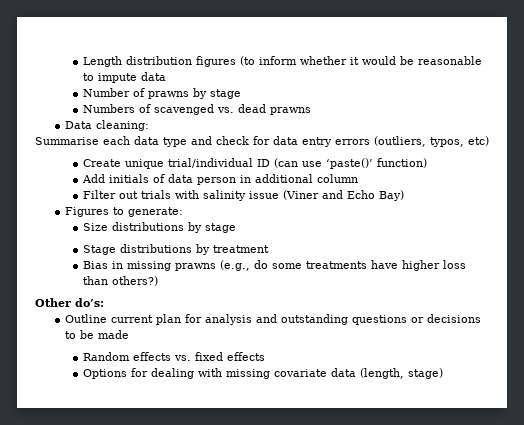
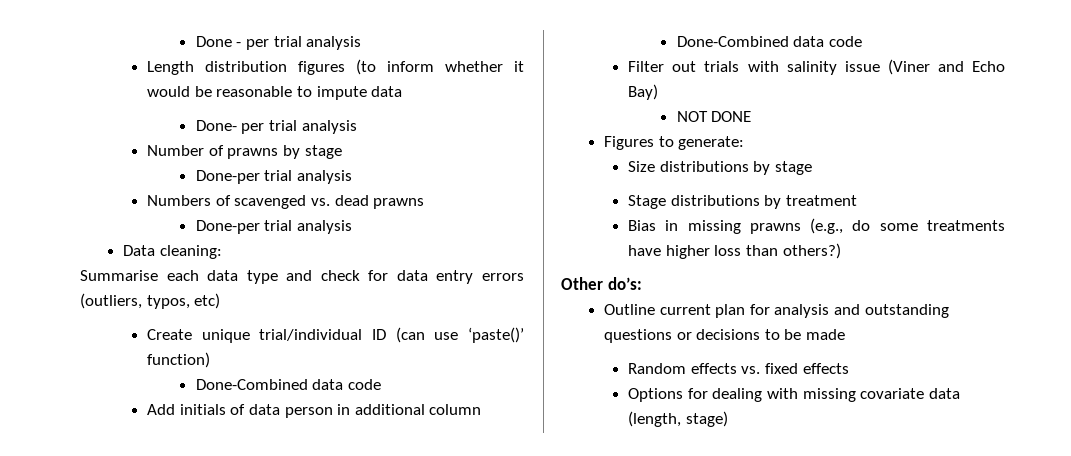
+ Done - per trial analysis
+ Done- per trial analysis
  Number of prawns by stage
+ Done-per trial analysis
  Numbers of scavenged vs. dead prawns
+ Done-per trial analysis
  Create unique trial/individual ID (can use ‘paste()’ function)
+ Done-Combined data code
  Add initials of data person in additional column
+ Done-Combined data code
+ NOT DONE

